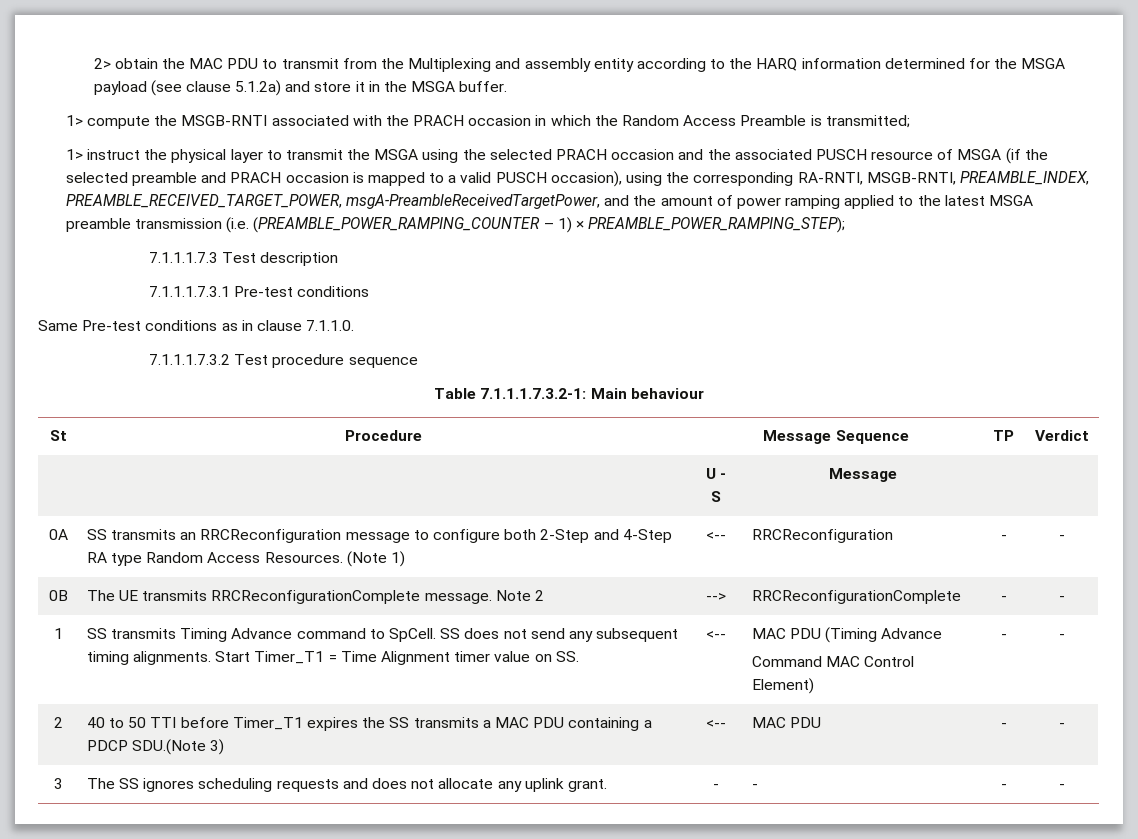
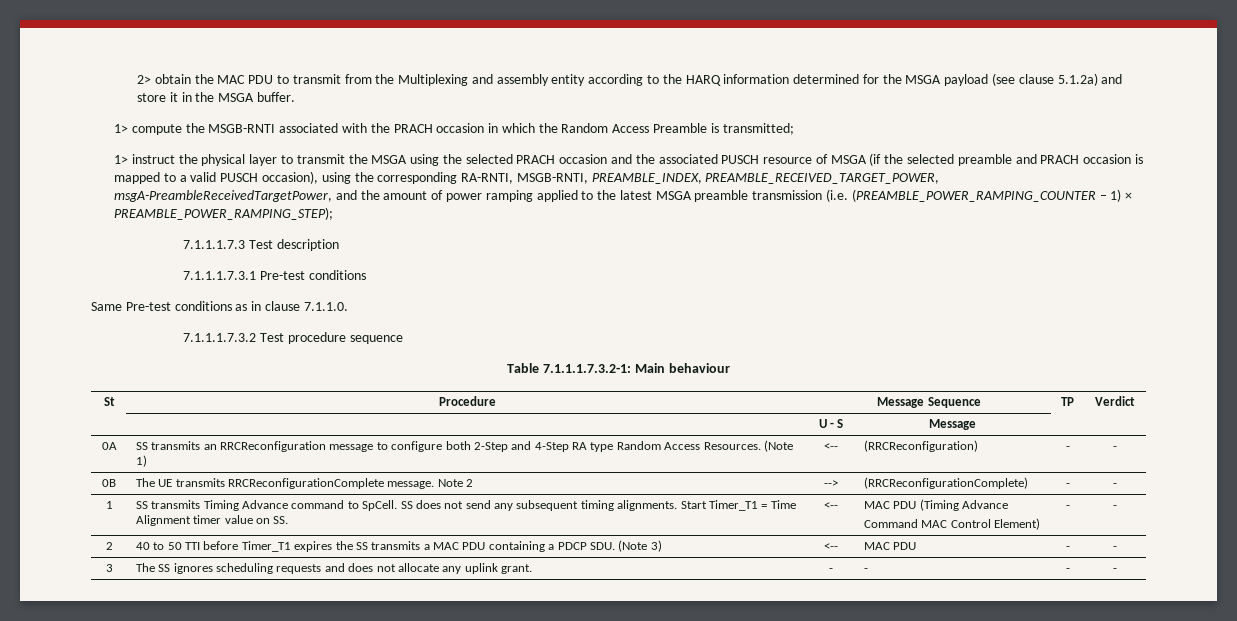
- 0A | SS transmits an RRCReconfiguration message to configure both 2-Step and 4-Step RA type Random Access Resources. (Note 1) | <-- | RRCReconfiguration | - | -
+ 0A | SS transmits an RRCReconfiguration message to configure both 2-Step and 4-Step RA type Random Access Resources. (Note 1) | <-- | (RRCReconfiguration) | - | -
- 0B | The UE transmits RRCReconfigurationComplete message. Note 2 | --> | RRCReconfigurationComplete | - | -
+ 0B | The UE transmits RRCReconfigurationComplete message. Note 2 | --> | (RRCReconfigurationComplete) | - | -
- 2 | 40 to 50 TTI before Timer_T1 expires the SS transmits a MAC PDU containing a PDCP SDU.(Note 3) | <-- | MAC PDU | - | -
+ 2 | 40 to 50 TTI before Timer_T1 expires the SS transmits a MAC PDU containing a PDCP SDU. (Note 3) | <-- | MAC PDU | - | -

